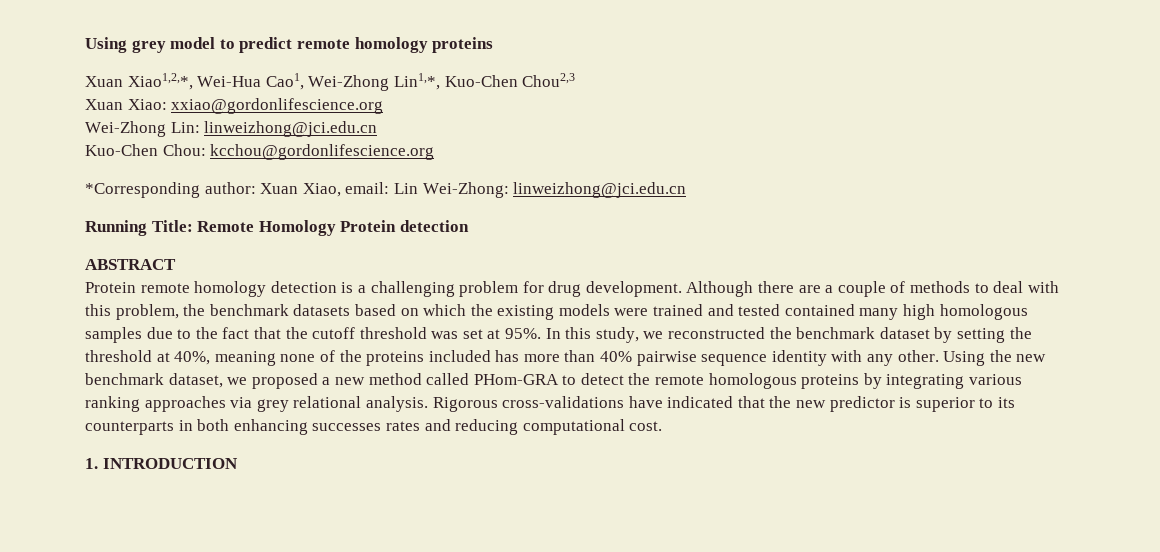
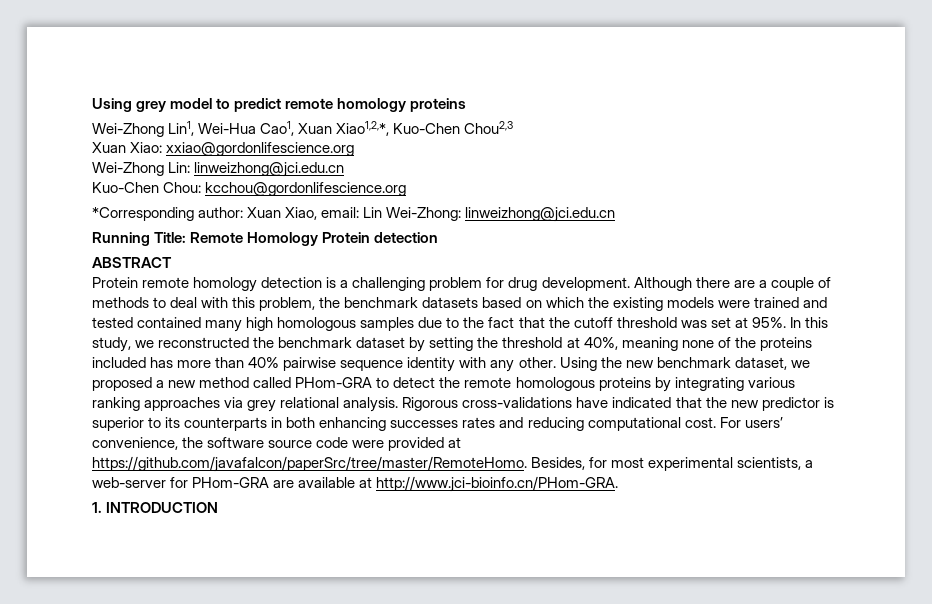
- Xuan Xiao1,2,*, Wei-Hua Cao1, Wei-Zhong Lin1,*, Kuo-Chen Chou2,3
+ Wei-Zhong Lin1, Wei-Hua Cao1, Xuan Xiao1,2,*, Kuo-Chen Chou2,3
+ For users’ convenience, the software source code were provided at https://github.com/javafalcon/paperSrc/tree/master/RemoteHomo. Besides, for most experimental scientists, a web-server for PHom-GRA are available at http://www.jci-bioinfo.cn/PHom-GRA.

